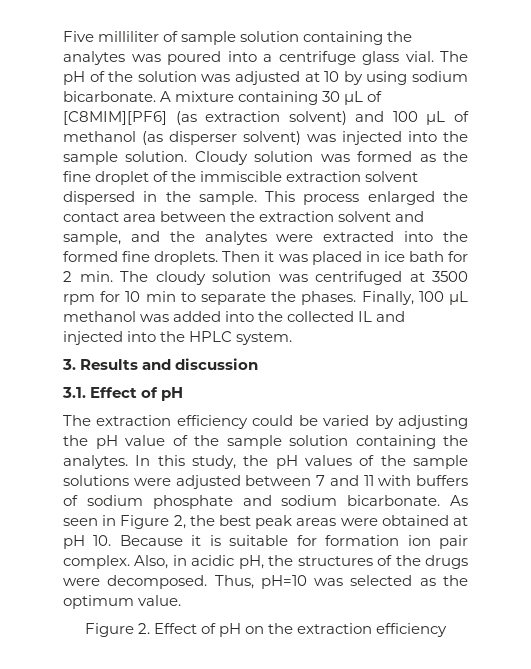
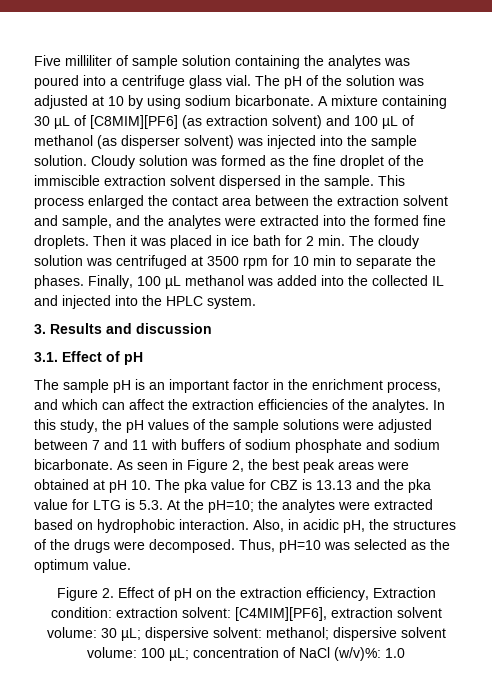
- The extraction efficiency could be varied by adjusting the pH value of the sample solution containing the analytes.
+ The sample pH is an important factor in the enrichment process, and which can affect the extraction efficiencies of the analytes.
- As seen in Figure 2, the best peak areas were obtained at pH 10. Because it is suitable for formation ion pair complex.
+ As seen in Figure 2, the best peak areas were obtained at pH 10. The pka value for CBZ is 13.13 and the pka value for LTG is 5.3. At the pH=10; the analytes were extracted based on hydrophobic interaction.
- Figure 2. Effect of pH on the extraction efficiency
+ Figure 2. Effect of pH on the extraction efficiency, Extraction condition: extraction solvent: [C4MIM][PF6], extraction solvent volume: 30 µL; dispersive solvent: methanol; dispersive solvent volume: 100 µL; concentration of NaCl (w/v)%: 1.0

